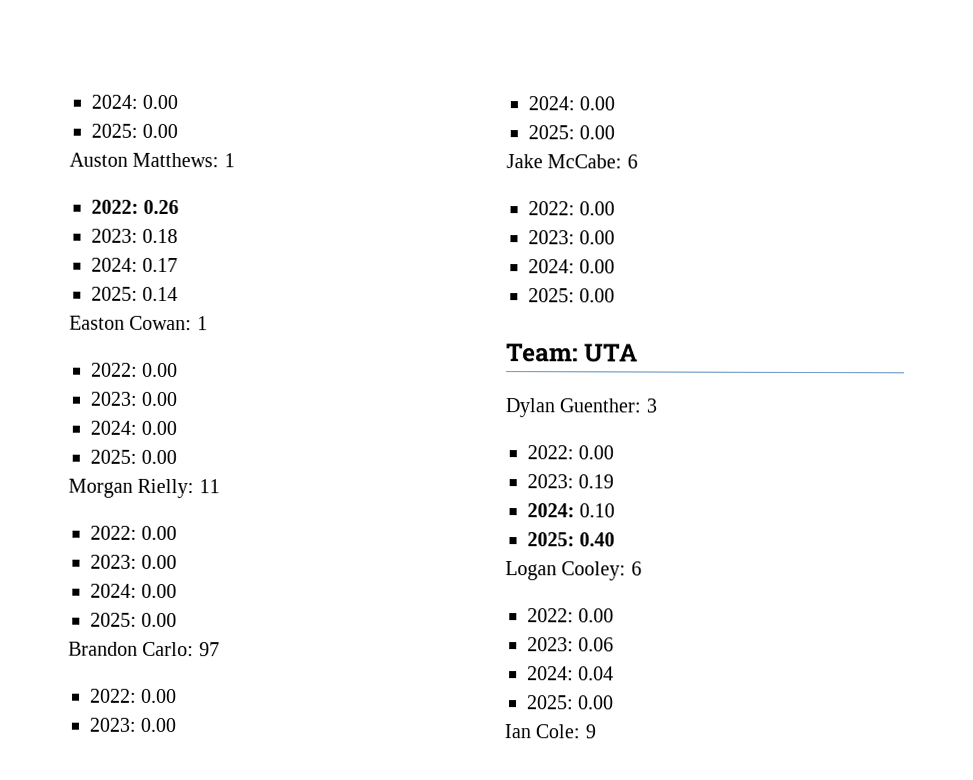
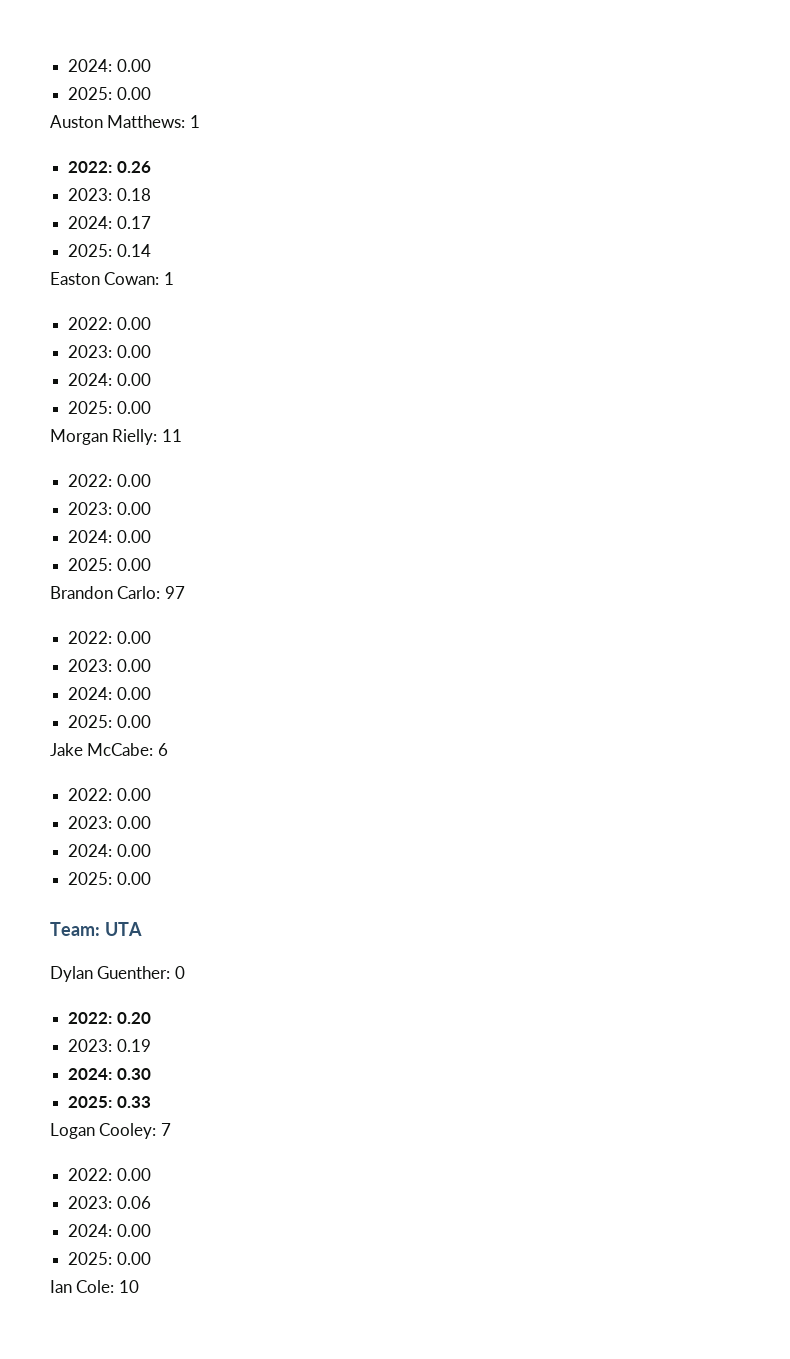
- Dylan Guenther: 3
- 2022: 0.00
+ Dylan Guenther: 0
+ 2022: 0.20
- 2024: 0.10
- 2025: 0.40
+ 2024: 0.30
+ 2025: 0.33
- Logan Cooley: 6
+ Logan Cooley: 7
  2023: 0.06
- 2024: 0.04
+ 2024: 0.00
- Ian Cole: 9
+ Ian Cole: 10

